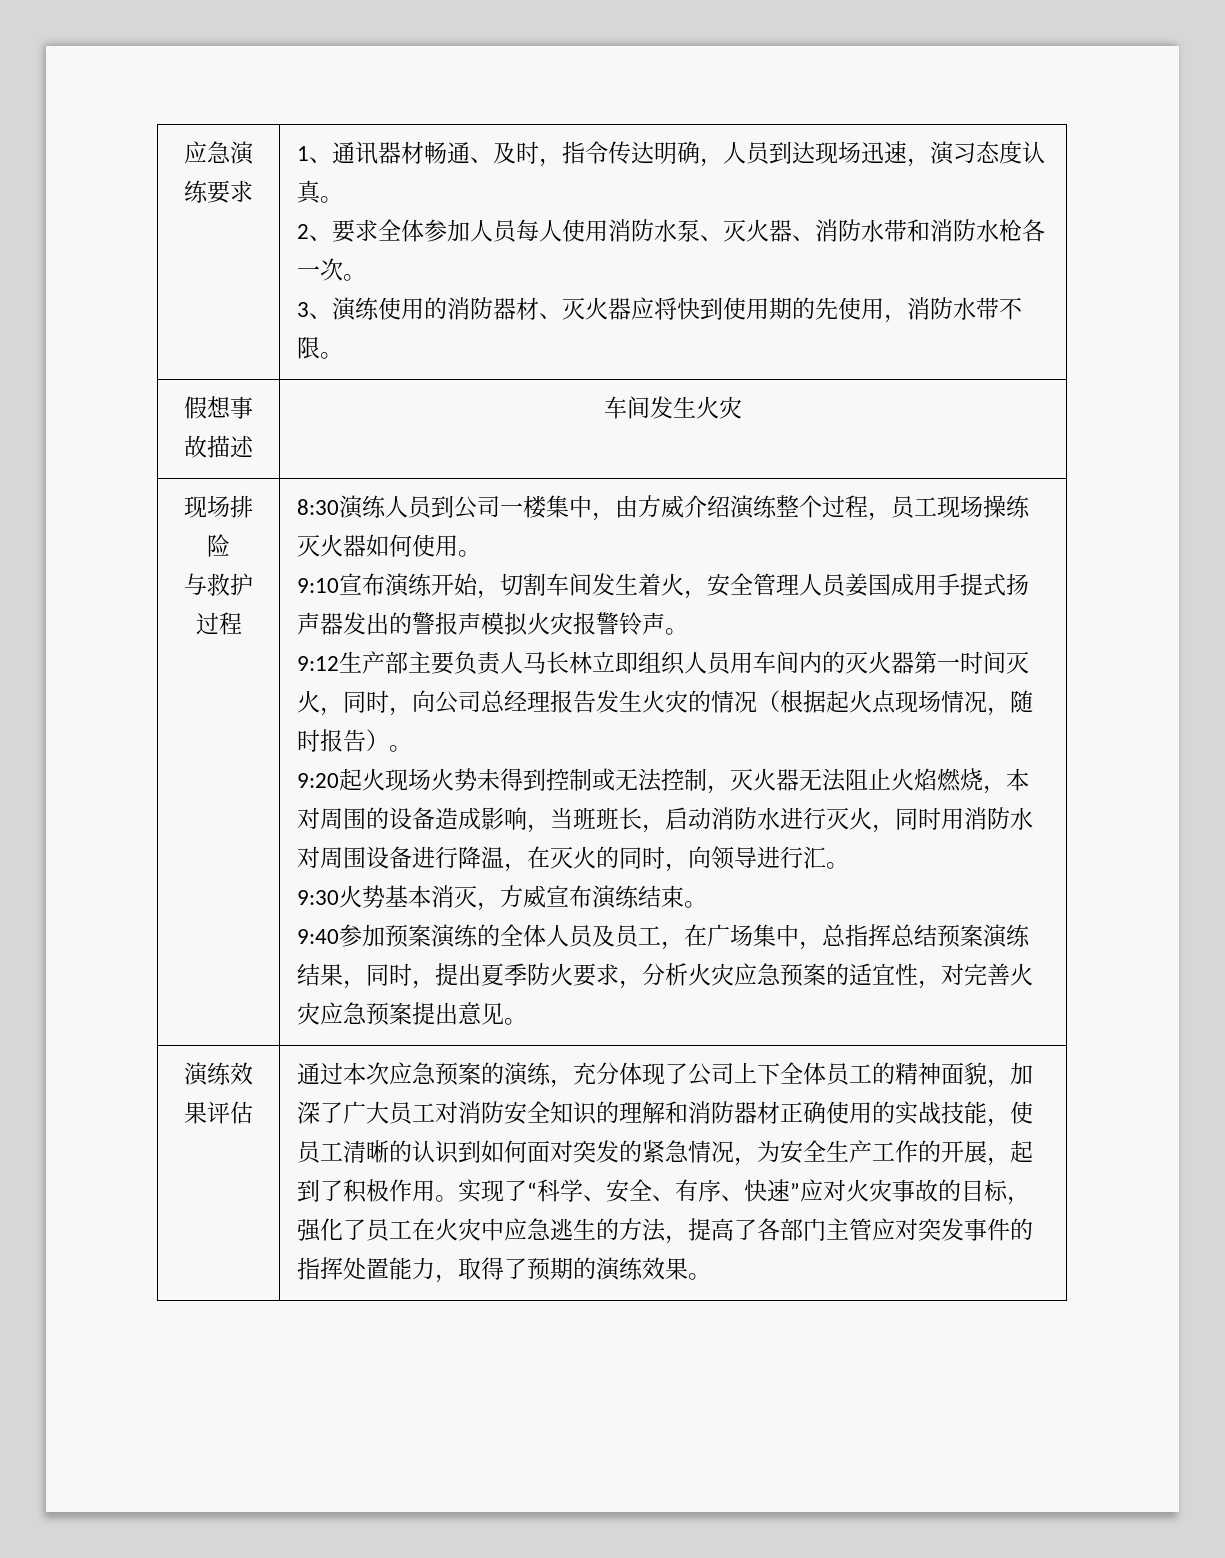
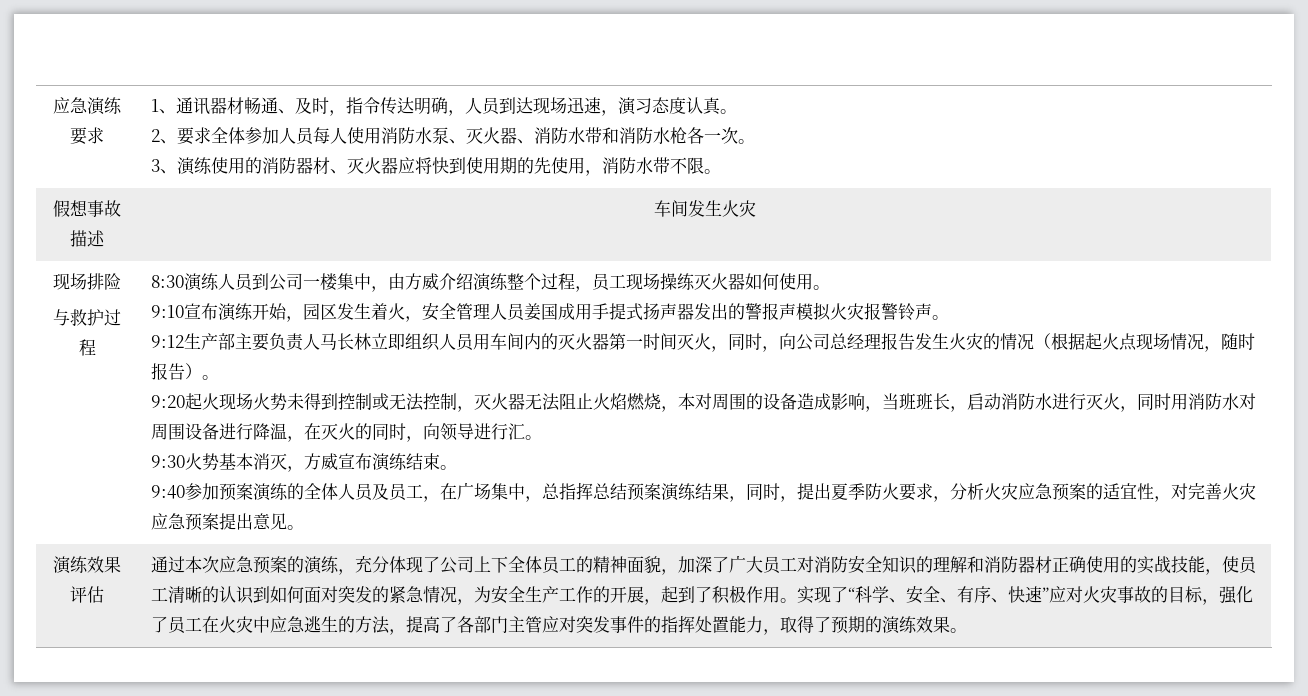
- 9:10宣布演练开始，切割车间发生着火，安全管理人员姜国成用手提式扬声器发出的警报声模拟火灾报警铃声。
+ 9:10宣布演练开始，园区发生着火，安全管理人员姜国成用手提式扬声器发出的警报声模拟火灾报警铃声。

